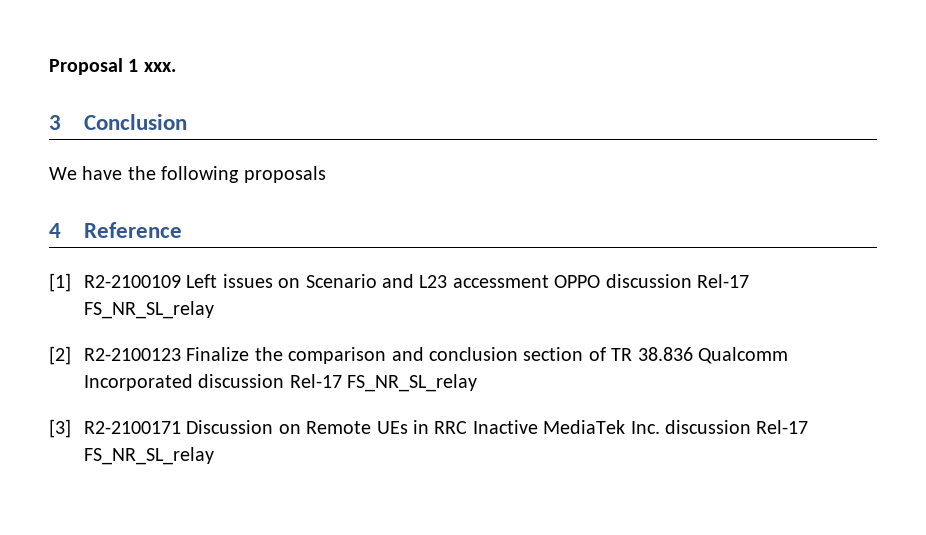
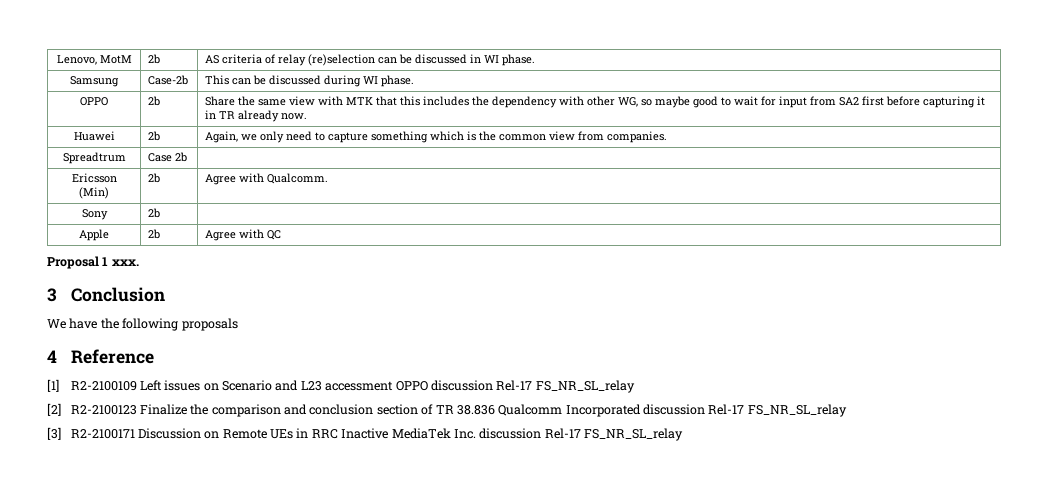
+ Lenovo, MotM | 2b | AS criteria of relay (re)selection can be discussed in WI phase.
+ Samsung | Case-2b | This can be discussed during WI phase.
+ OPPO | 2b | Share the same view with MTK that this includes the dependency with other WG, so maybe good to wait for input from SA2 first before capturing it in TR already now.
+ Huawei | 2b | Again, we only need to capture something which is the common view from companies.
+ Spreadtrum | Case 2b |
+ Ericsson (Min) | 2b | Agree with Qualcomm.
+ Sony | 2b |
+ Apple | 2b | Agree with QC

